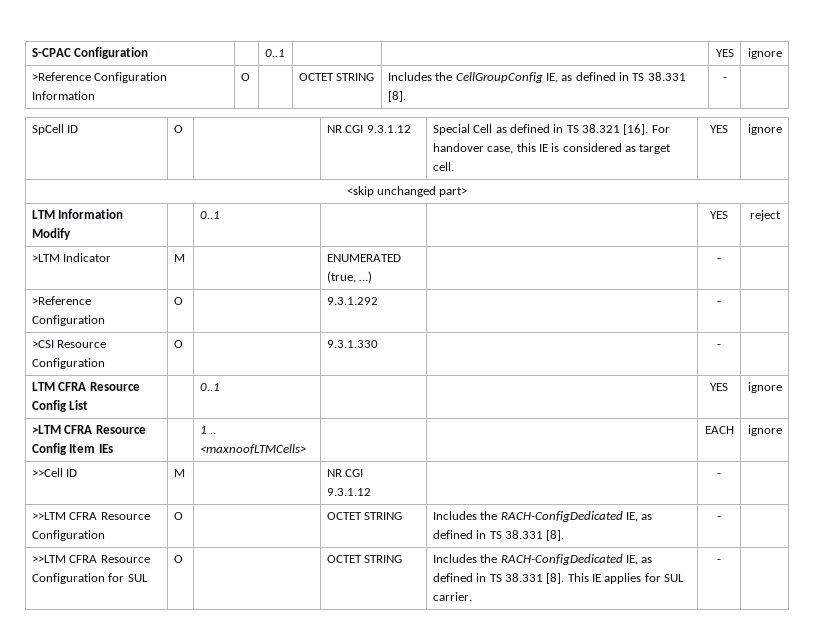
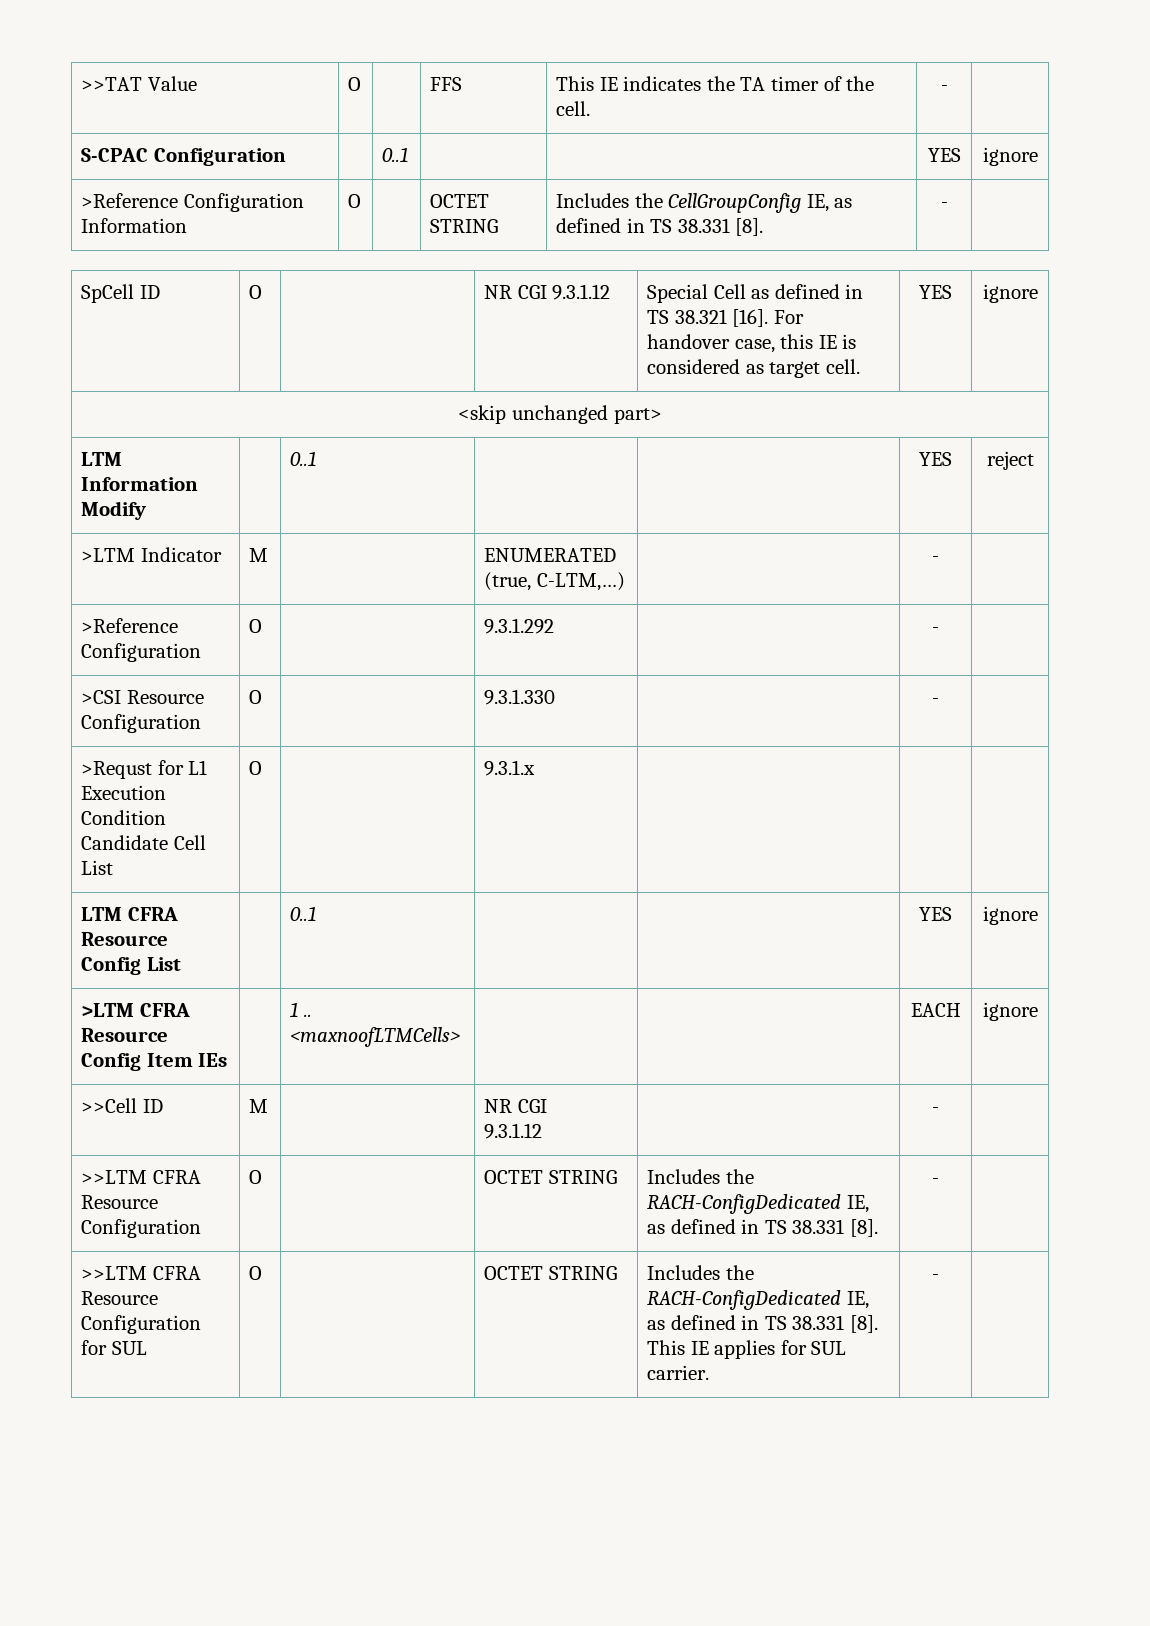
+ >>TAT Value | O | | FFS | This IE indicates the TA timer of the cell. | - |
- >LTM Indicator | M | | ENUMERATED (true, …) | | - |
+ >LTM Indicator | M | | ENUMERATED (true, C-LTM,…) | | - |
+ >Requst for L1 Execution Condition Candidate Cell List | O | | 9.3.1.x | | |

